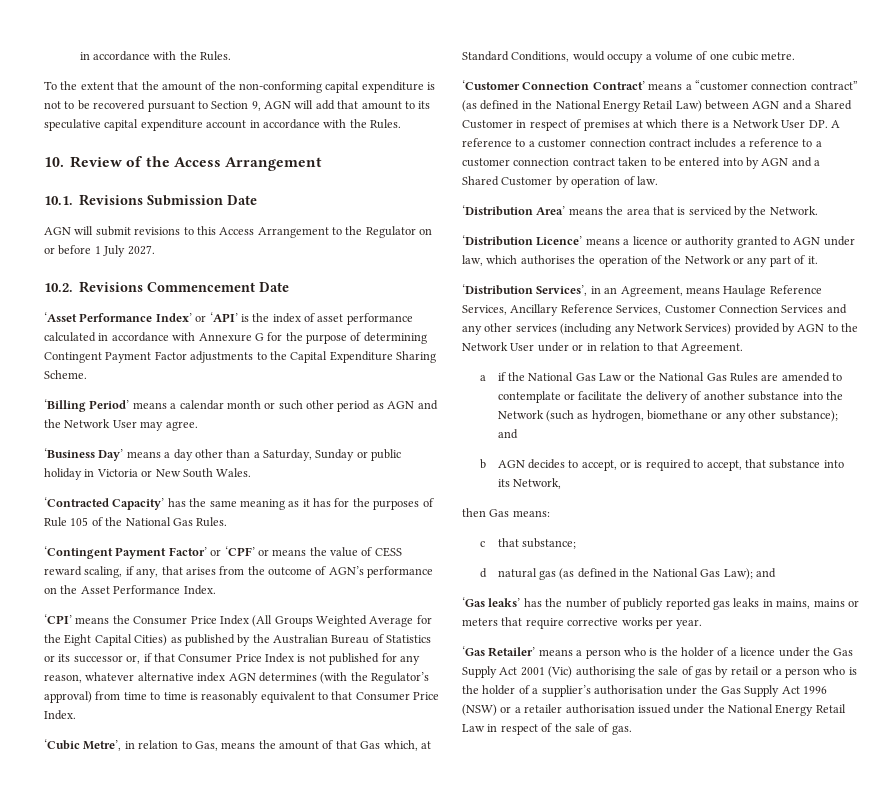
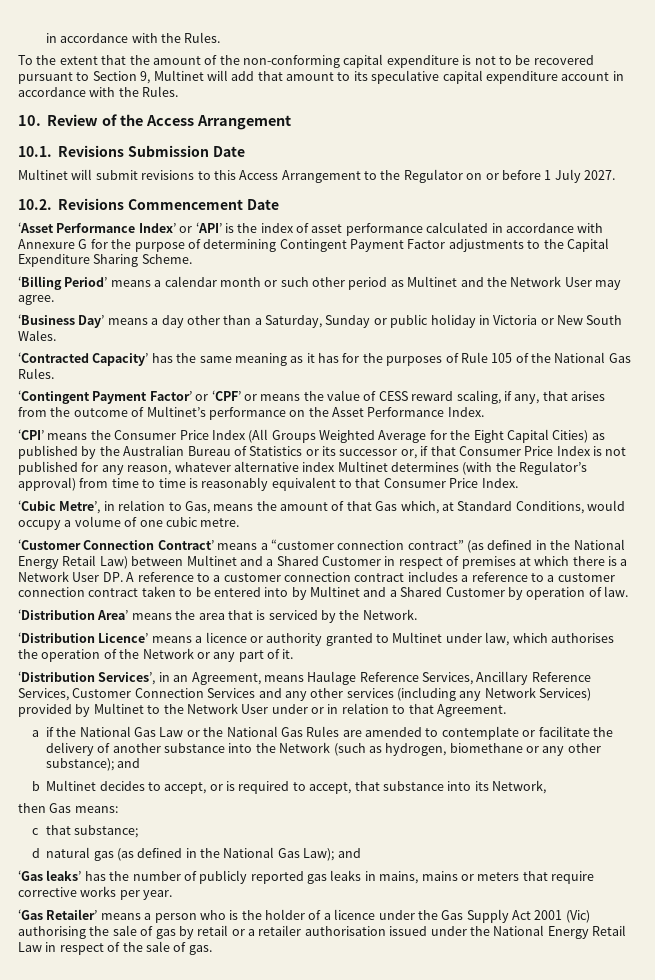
- To the extent that the amount of the non-conforming capital expenditure is not to be recovered pursuant to Section 9, AGN will add that amount to its speculative capital expenditure account in accordance with the Rules.
+ To the extent that the amount of the non-conforming capital expenditure is not to be recovered pursuant to Section 9, Multinet will add that amount to its speculative capital expenditure account in accordance with the Rules.
- AGN will submit revisions to this Access Arrangement to the Regulator on or before 1 July 2027.
+ Multinet will submit revisions to this Access Arrangement to the Regulator on or before 1 July 2027.
- ‘Billing Period’ means a calendar month or such other period as AGN and the Network User may agree.
+ ‘Billing Period’ means a calendar month or such other period as Multinet and the Network User may agree.
- ‘Contingent Payment Factor’ or ‘CPF’ or means the value of CESS reward scaling, if any, that arises from the outcome of AGN’s performance on the Asset Performance Index.
+ ‘Contingent Payment Factor’ or ‘CPF’ or means the value of CESS reward scaling, if any, that arises from the outcome of Multinet’s performance on the Asset Performance Index.
- ‘CPI’ means the Consumer Price Index (All Groups Weighted Average for the Eight Capital Cities) as published by the Australian Bureau of Statistics or its successor or, if that Consumer Price Index is not published for any reason, whatever alternative index AGN determines (with the Regulator’s approval) from time to time is reasonably equivalent to that Consumer Price Index.
+ ‘CPI’ means the Consumer Price Index (All Groups Weighted Average for the Eight Capital Cities) as published by the Australian Bureau of Statistics or its successor or, if that Consumer Price Index is not published for any reason, whatever alternative index Multinet determines (with the Regulator’s approval) from time to time is reasonably equivalent to that Consumer Price Index.
- ‘Customer Connection Contract’ means a “customer connection contract” (as defined in the National Energy Retail Law) between AGN and a Shared Customer in respect of premises at which there is a Network User DP. A reference to a customer connection contract includes a reference to a customer connection contract taken to be entered into by AGN and a Shared Customer by operation of law.
+ ‘Customer Connection Contract’ means a “customer connection contract” (as defined in the National Energy Retail Law) between Multinet and a Shared Customer in respect of premises at which there is a Network User DP. A reference to a customer connection contract includes a reference to a customer connection contract taken to be entered into by Multinet and a Shared Customer by operation of law.
- ‘Distribution Licence’ means a licence or authority granted to AGN under law, which authorises the operation of the Network or any part of it.
+ ‘Distribution Licence’ means a licence or authority granted to Multinet under law, which authorises the operation of the Network or any part of it.
- ‘Distribution Services’, in an Agreement, means Haulage Reference Services, Ancillary Reference Services, Customer Connection Services and any other services (including any Network Services) provided by AGN to the Network User under or in relation to that Agreement.
+ ‘Distribution Services’, in an Agreement, means Haulage Reference Services, Ancillary Reference Services, Customer Connection Services and any other services (including any Network Services) provided by Multinet to the Network User under or in relation to that Agreement.
- b AGN decides to accept, or is required to accept, that substance into its Network,
+ b Multinet decides to accept, or is required to accept, that substance into its Network,
- ‘Gas Retailer’ means a person who is the holder of a licence under the Gas Supply Act 2001 (Vic) authorising the sale of gas by retail or a person who is the holder of a supplier’s authorisation under the Gas Supply Act 1996 (NSW) or a retailer authorisation issued under the National Energy Retail Law in respect of the sale of gas.
+ ‘Gas Retailer’ means a person who is the holder of a licence under the Gas Supply Act 2001 (Vic) authorising the sale of gas by retail or a retailer authorisation issued under the National Energy Retail Law in respect of the sale of gas.

